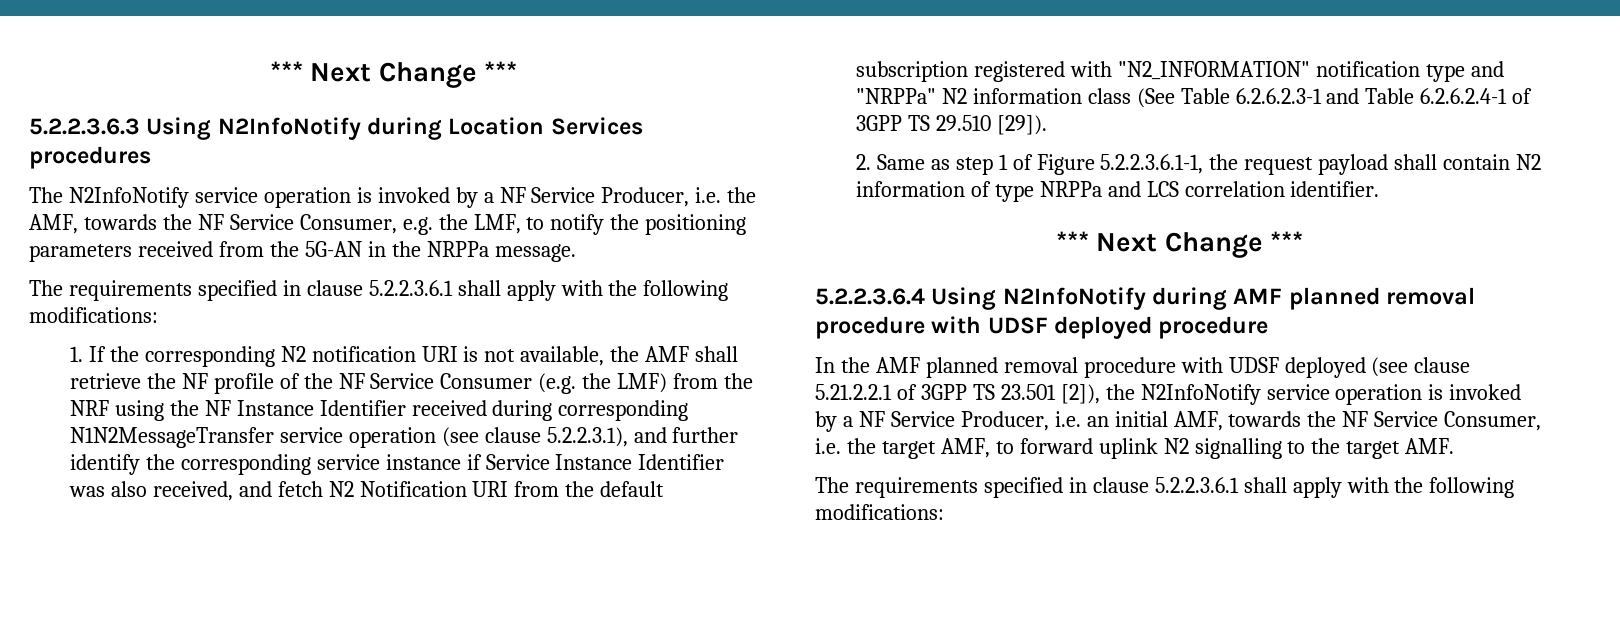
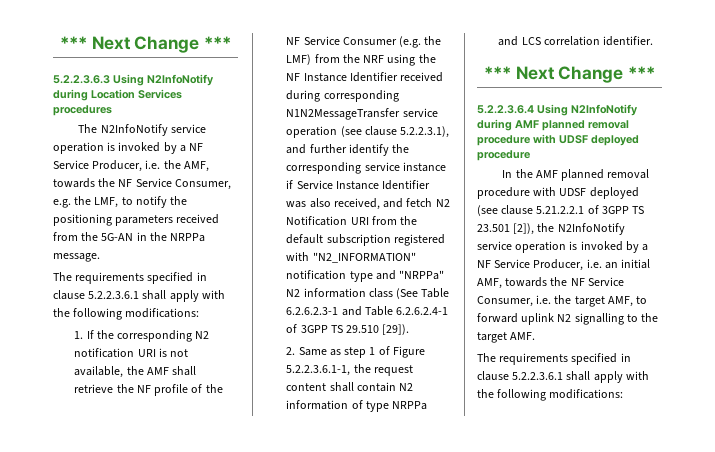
- 2. Same as step 1 of Figure 5.2.2.3.6.1-1, the request payload shall contain N2 information of type NRPPa and LCS correlation identifier.
+ 2. Same as step 1 of Figure 5.2.2.3.6.1-1, the request content shall contain N2 information of type NRPPa and LCS correlation identifier.

